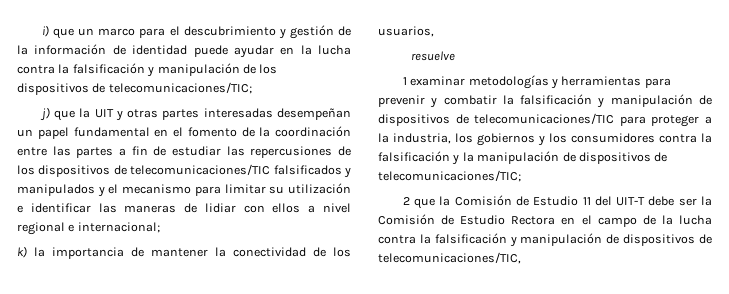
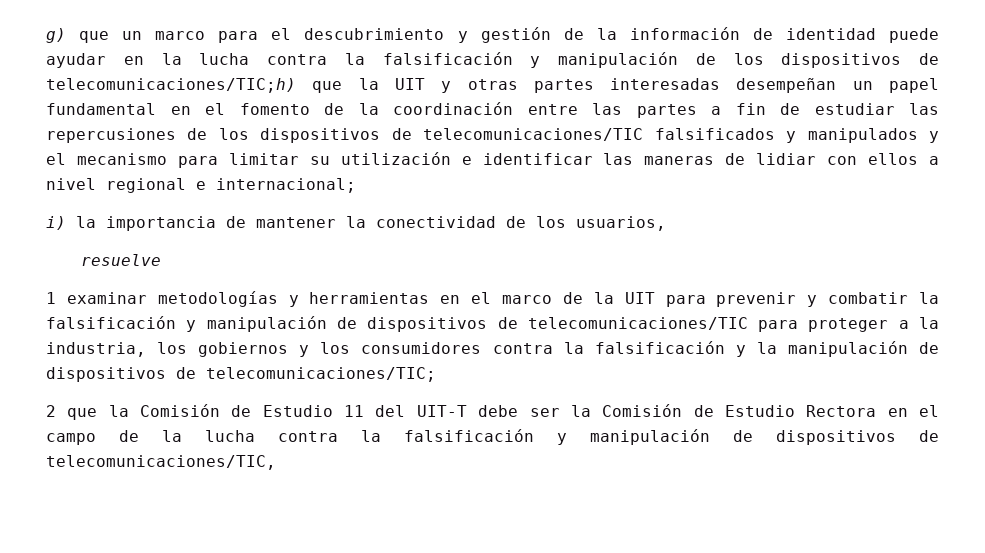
- i) que un marco para el descubrimiento y gestión de la información de identidad puede ayudar en la lucha contra la falsificación y manipulación de los dispositivos de telecomunicaciones/TIC;
- j) que la UIT y otras partes interesadas desempeñan un papel fundamental en el fomento de la coordinación entre las partes a fin de estudiar las repercusiones de los dispositivos de telecomunicaciones/TIC falsificados y manipulados y el mecanismo para limitar su utilización e identificar las maneras de lidiar con ellos a nivel regional e internacional;
+ g) que un marco para el descubrimiento y gestión de la información de identidad puede ayudar en la lucha contra la falsificación y manipulación de los dispositivos de telecomunicaciones/TIC;h) que la UIT y otras partes interesadas desempeñan un papel fundamental en el fomento de la coordinación entre las partes a fin de estudiar las repercusiones de los dispositivos de telecomunicaciones/TIC falsificados y manipulados y el mecanismo para limitar su utilización e identificar las maneras de lidiar con ellos a nivel regional e internacional;
- k) la importancia de mantener la conectividad de los usuarios,
+ i) la importancia de mantener la conectividad de los usuarios,
- 1 examinar metodologías y herramientas para prevenir y combatir la falsificación y manipulación de dispositivos de telecomunicaciones/TIC para proteger a la industria, los gobiernos y los consumidores contra la falsificación y la manipulación de dispositivos de telecomunicaciones/TIC;
+ 1 examinar metodologías y herramientas en el marco de la UIT para prevenir y combatir la falsificación y manipulación de dispositivos de telecomunicaciones/TIC para proteger a la industria, los gobiernos y los consumidores contra la falsificación y la manipulación de dispositivos de telecomunicaciones/TIC;

